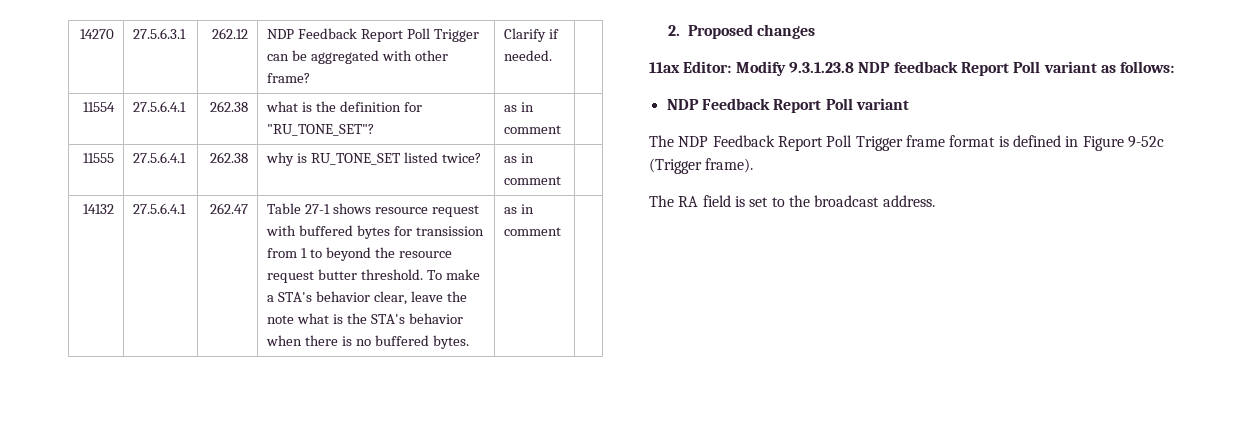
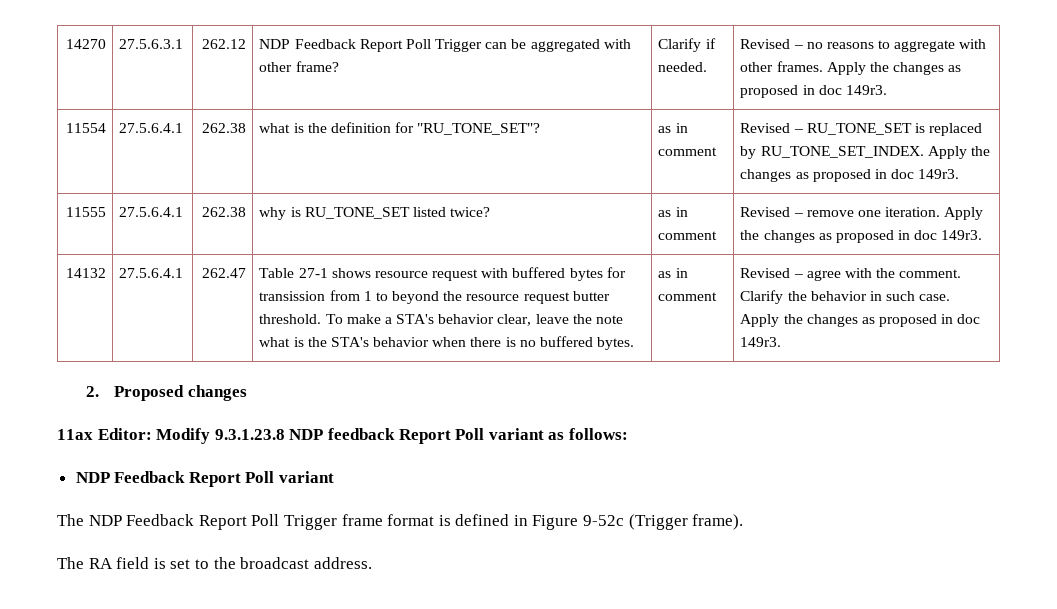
- 14270 | 27.5.6.3.1 | 262.12 | NDP Feedback Report Poll Trigger can be aggregated with other frame? | Clarify if needed. |
+ 14270 | 27.5.6.3.1 | 262.12 | NDP Feedback Report Poll Trigger can be aggregated with other frame? | Clarify if needed. | Revised – no reasons to aggregate with other frames. Apply the changes as proposed in doc 149r3.
- 11554 | 27.5.6.4.1 | 262.38 | what is the definition for "RU_TONE_SET"? | as in comment |
+ 11554 | 27.5.6.4.1 | 262.38 | what is the definition for "RU_TONE_SET"? | as in comment | Revised – RU_TONE_SET is replaced by RU_TONE_SET_INDEX. Apply the changes as proposed in doc 149r3.
- 11555 | 27.5.6.4.1 | 262.38 | why is RU_TONE_SET listed twice? | as in comment |
+ 11555 | 27.5.6.4.1 | 262.38 | why is RU_TONE_SET listed twice? | as in comment | Revised – remove one iteration. Apply the changes as proposed in doc 149r3.
+ Revised – agree with the comment. Clarify the behavior in such case. Apply the changes as proposed in doc 149r3.

